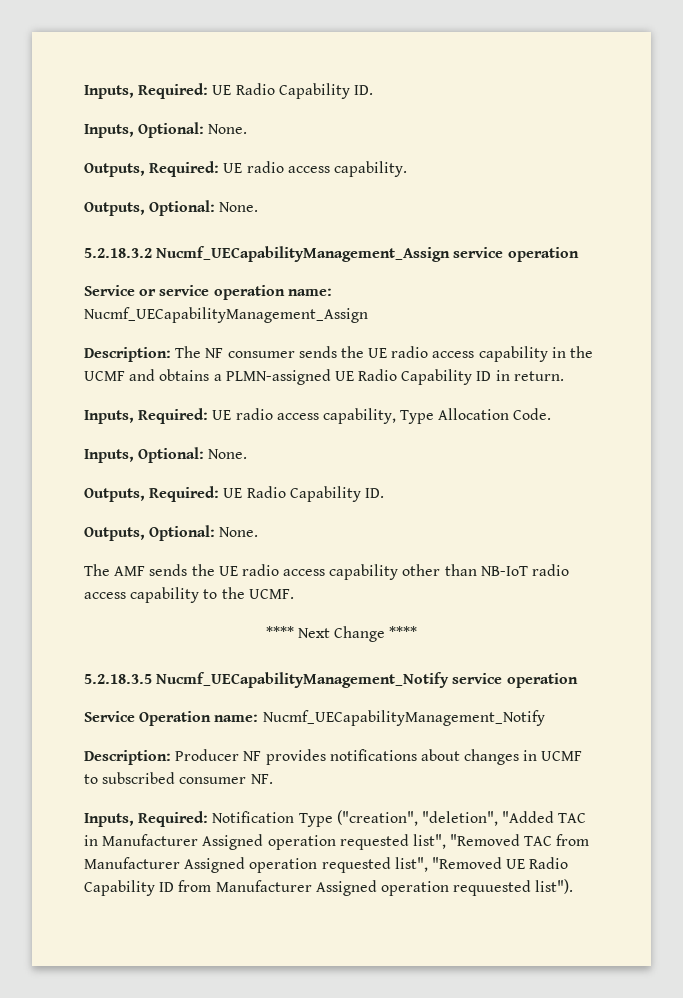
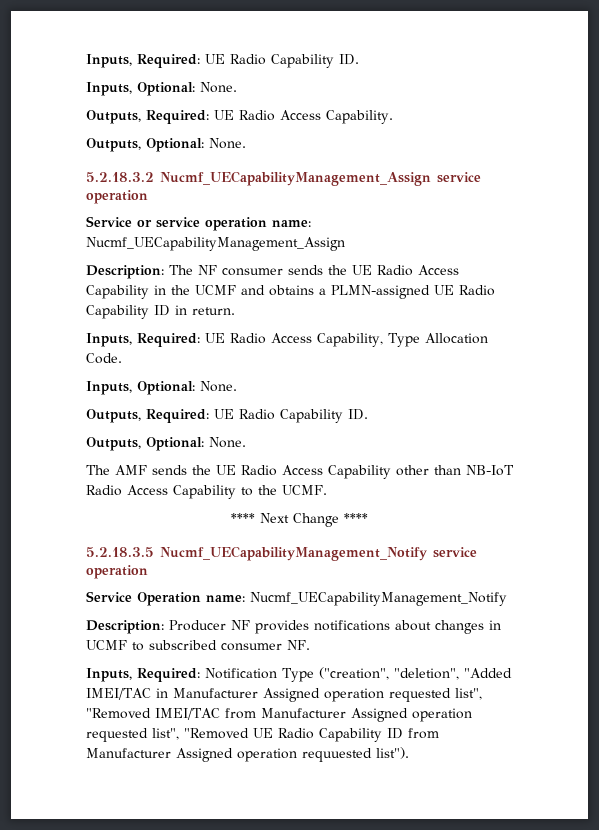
- Outputs, Required: UE radio access capability.
+ Outputs, Required: UE Radio Access Capability.
- Description: The NF consumer sends the UE radio access capability in the UCMF and obtains a PLMN-assigned UE Radio Capability ID in return.
+ Description: The NF consumer sends the UE Radio Access Capability in the UCMF and obtains a PLMN-assigned UE Radio Capability ID in return.
- Inputs, Required: UE radio access capability, Type Allocation Code.
+ Inputs, Required: UE Radio Access Capability, Type Allocation Code.
- The AMF sends the UE radio access capability other than NB-IoT radio access capability to the UCMF.
+ The AMF sends the UE Radio Access Capability other than NB-IoT Radio Access Capability to the UCMF.
- Inputs, Required: Notification Type ("creation", "deletion", "Added TAC in Manufacturer Assigned operation requested list", "Removed TAC from Manufacturer Assigned operation requested list", "Removed UE Radio Capability ID from Manufacturer Assigned operation requuested list").
+ Inputs, Required: Notification Type ("creation", "deletion", "Added IMEI/TAC in Manufacturer Assigned operation requested list", "Removed IMEI/TAC from Manufacturer Assigned operation requested list", "Removed UE Radio Capability ID from Manufacturer Assigned operation requuested list").

